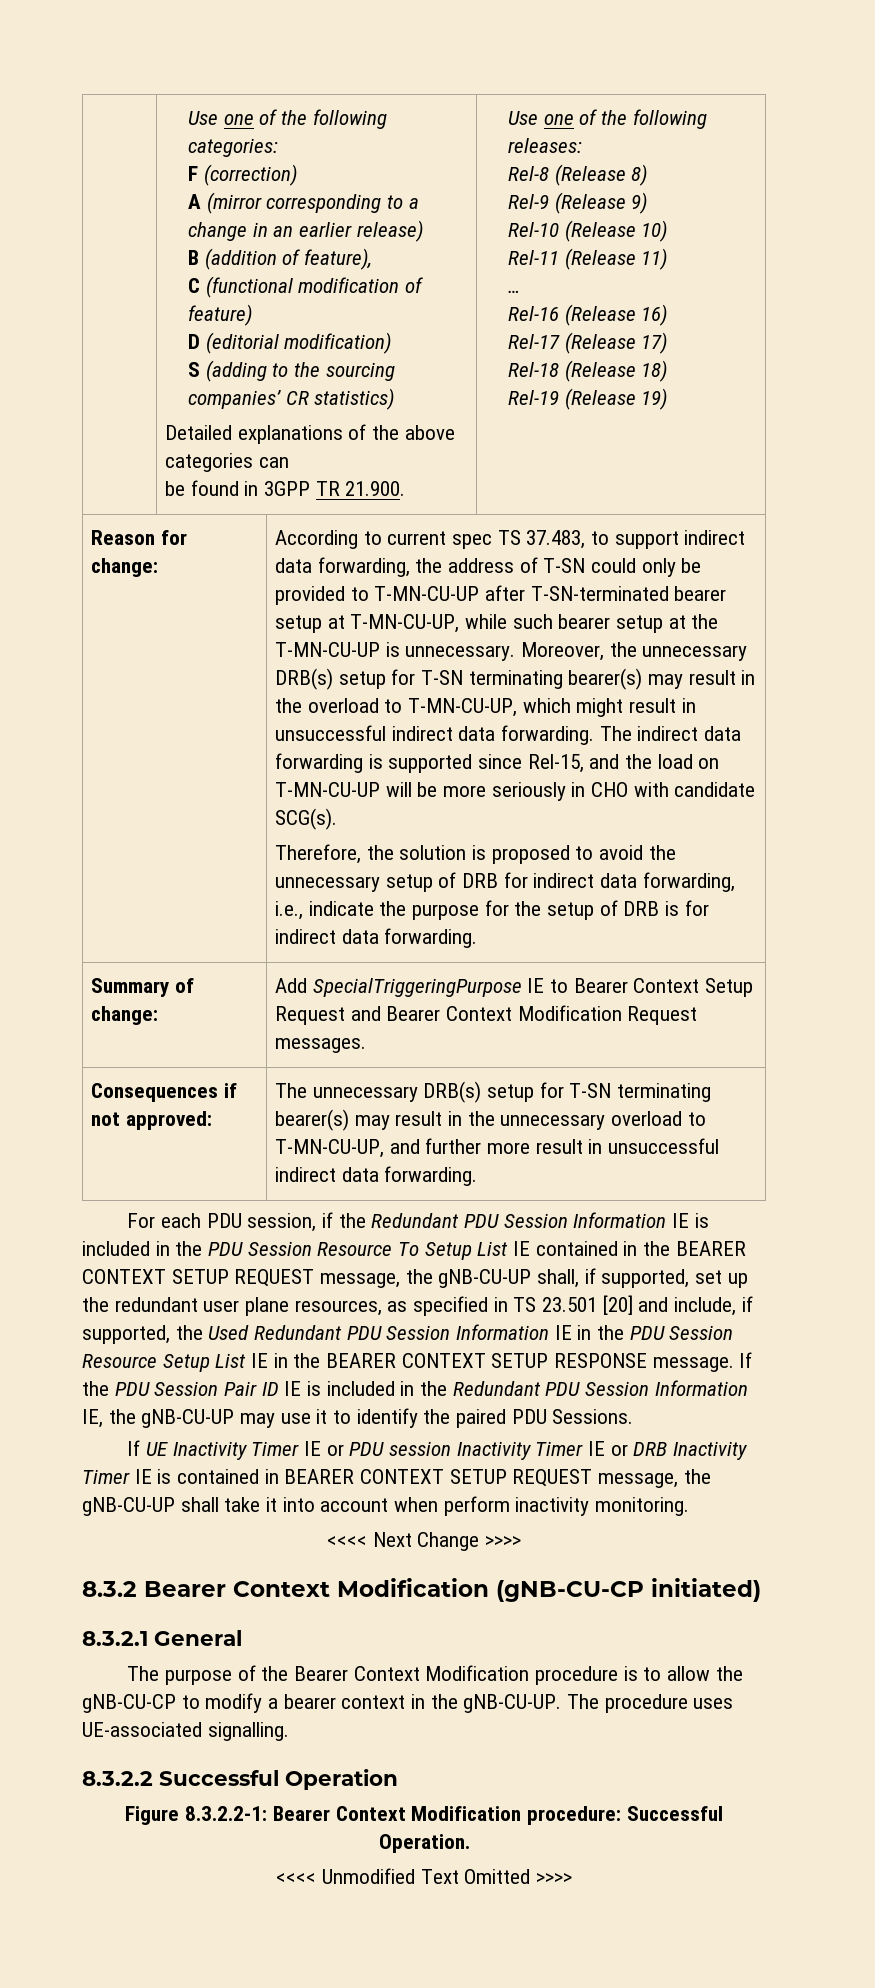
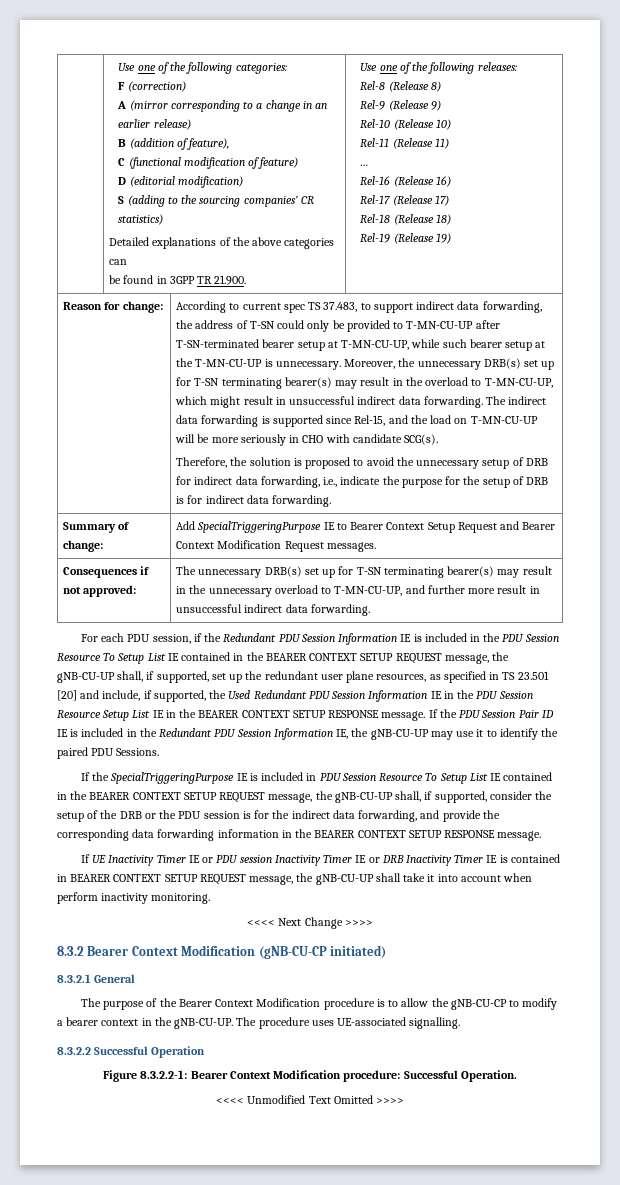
- Moreover, the unnecessary DRB(s) setup for T-SN terminating bearer(s) may result in the overload to T-MN-CU-UP, which might result in unsuccessful indirect data forwarding.
+ Moreover, the unnecessary DRB(s) set up for T-SN terminating bearer(s) may result in the overload to T-MN-CU-UP, which might result in unsuccessful indirect data forwarding.
- Consequences if not approved: | The unnecessary DRB(s) setup for T-SN terminating bearer(s) may result in the unnecessary overload to T-MN-CU-UP, and further more result in unsuccessful indirect data forwarding.
+ Consequences if not approved: | The unnecessary DRB(s) set up for T-SN terminating bearer(s) may result in the unnecessary overload to T-MN-CU-UP, and further more result in unsuccessful indirect data forwarding.
+ If the SpecialTriggeringPurpose IE is included in PDU Session Resource To Setup List IE contained in the BEARER CONTEXT SETUP REQUEST message, the gNB-CU-UP shall, if supported, consider the setup of the DRB or the PDU session is for the indirect data forwarding, and provide the corresponding data forwarding information in the BEARER CONTEXT SETUP RESPONSE message.

